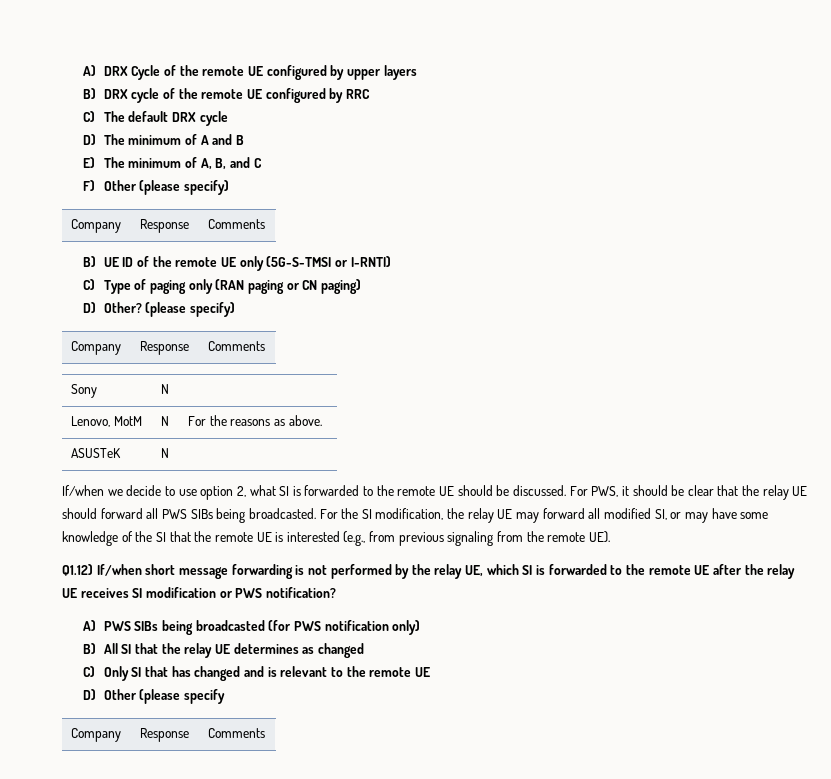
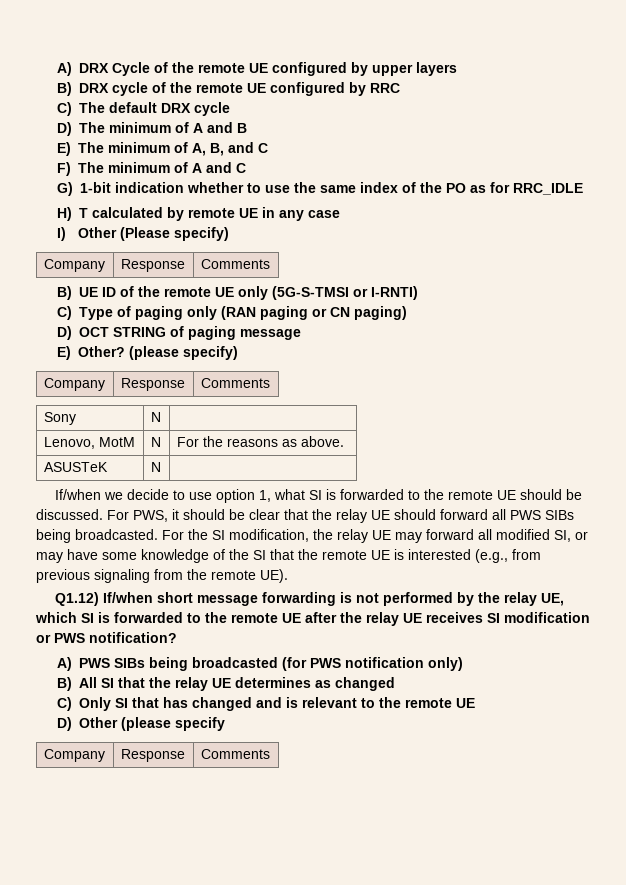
- F) Other (please specify)
+ F) The minimum of A and C
+ G) 1-bit indication whether to use the same index of the PO as for RRC_IDLE
+ H) T calculated by remote UE in any case
+ I) Other (Please specify)
- D) Other?
+ D) OCT STRING of paging message
+ E) Other?
- If/when we decide to use option 2, what SI is forwarded to the remote UE should be discussed.
+ If/when we decide to use option 1, what SI is forwarded to the remote UE should be discussed.

